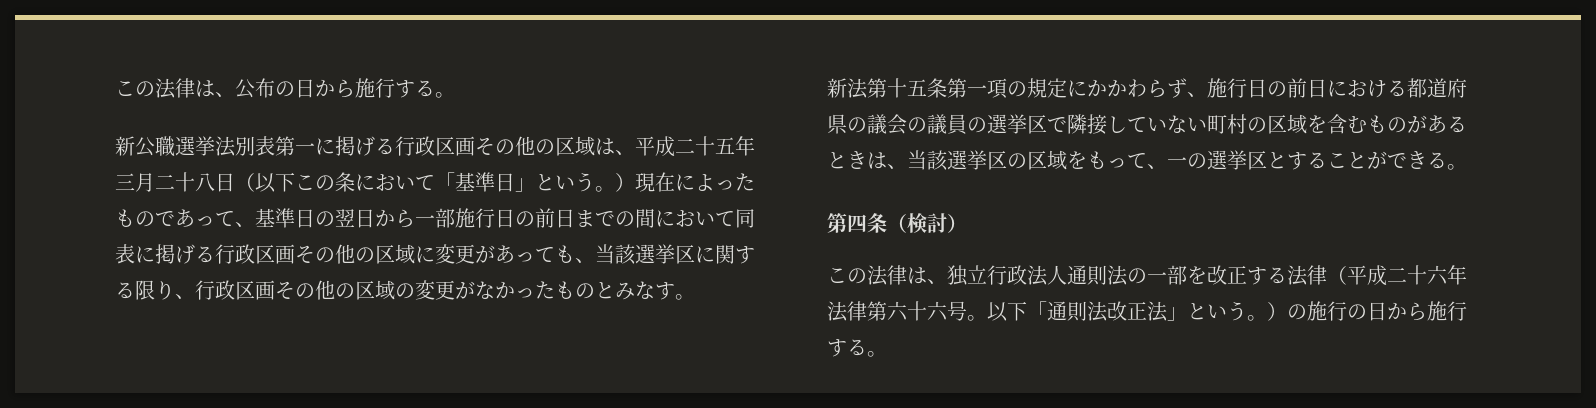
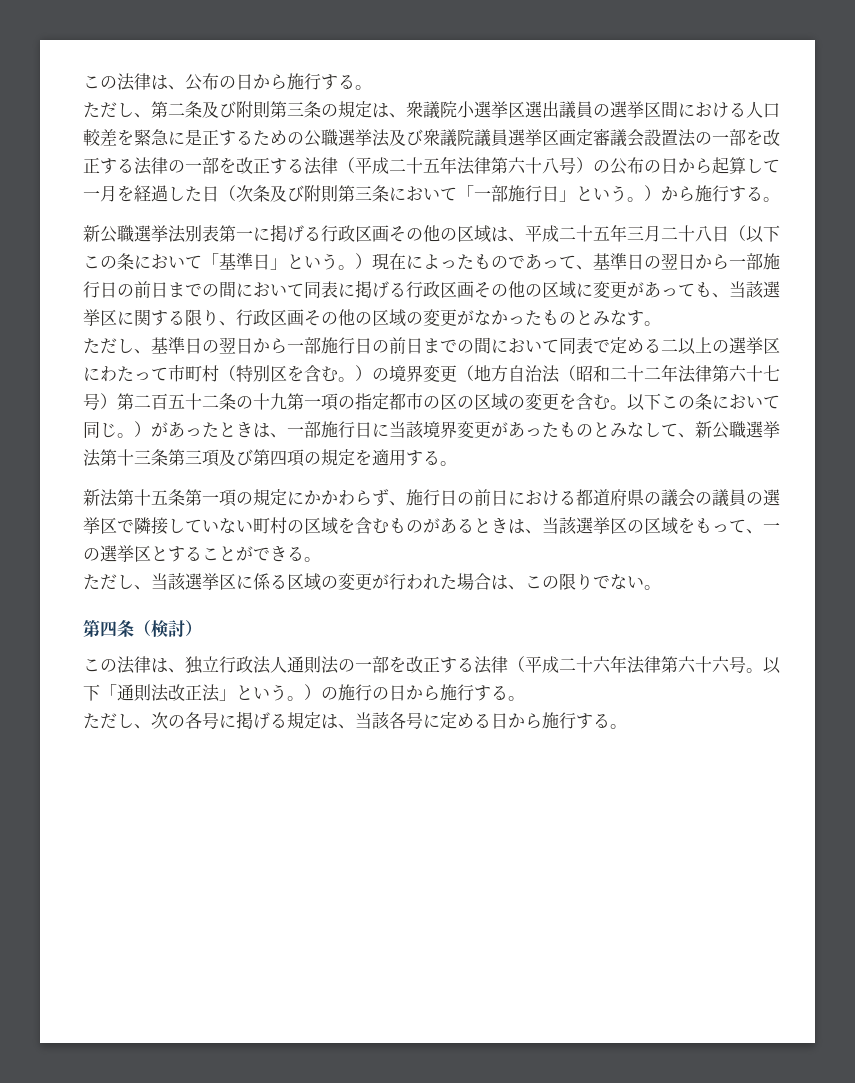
+ ただし、第二条及び附則第三条の規定は、衆議院小選挙区選出議員の選挙区間における人口較差を緊急に是正するための公職選挙法及び衆議院議員選挙区画定審議会設置法の一部を改正する法律の一部を改正する法律（平成二十五年法律第六十八号）の公布の日から起算して一月を経過した日（次条及び附則第三条において「一部施行日」という。）から施行する。
+ ただし、基準日の翌日から一部施行日の前日までの間において同表で定める二以上の選挙区にわたって市町村（特別区を含む。）の境界変更（地方自治法（昭和二十二年法律第六十七号）第二百五十二条の十九第一項の指定都市の区の区域の変更を含む。以下この条において同じ。）があったときは、一部施行日に当該境界変更があったものとみなして、新公職選挙法第十三条第三項及び第四項の規定を適用する。
+ ただし、当該選挙区に係る区域の変更が行われた場合は、この限りでない。
+ ただし、次の各号に掲げる規定は、当該各号に定める日から施行する。

